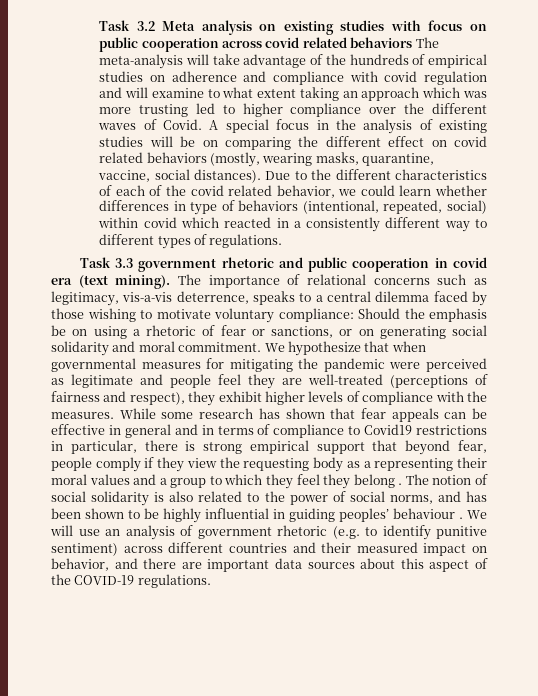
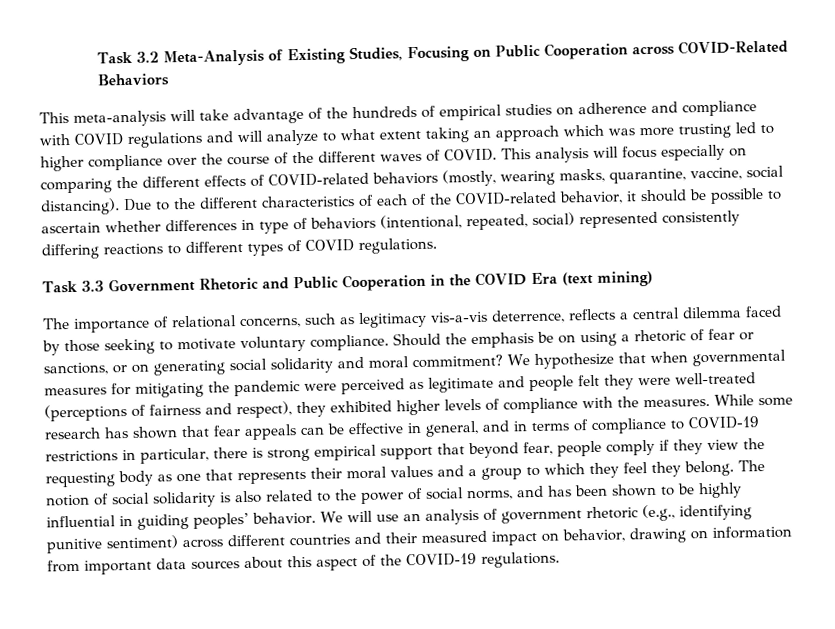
- Task 3.2 Meta analysis on existing studies with focus on public cooperation across covid related behaviors The meta-analysis will take advantage of the hundreds of empirical studies on adherence and compliance with covid regulation and will examine to what extent taking an approach which was more trusting led to higher compliance over the different waves of Covid. A special focus in the analysis of existing studies will be on comparing the different effect on covid related behaviors (mostly, wearing masks, quarantine, vaccine, social distances).
+ Task 3.2 Meta-Analysis of Existing Studies, Focusing on Public Cooperation across COVID-Related Behaviors
+ This meta-analysis will take advantage of the hundreds of empirical studies on adherence and compliance with COVID regulations and will analyze to what extent taking an approach which was more trusting led to higher compliance over the course of the different waves of COVID. This analysis will focus especially on comparing the different effects of COVID-related behaviors (mostly, wearing masks, quarantine, vaccine, social distancing).
- Due to the different characteristics of each of the covid related behavior, we could learn whether differences in type of behaviors (intentional, repeated, social) within covid which reacted in a consistently different way to different types of regulations.
+ Due to the different characteristics of each of the COVID-related behavior, it should be possible to ascertain whether differences in type of behaviors (intentional, repeated, social) represented consistently differing reactions to different types of COVID regulations.
- Task 3.3 government rhetoric and public cooperation in covid era (text mining). The importance of relational concerns such as legitimacy, vis-a-vis deterrence, speaks to a central dilemma faced by those wishing to motivate voluntary compliance: Should the emphasis be on using a rhetoric of fear or sanctions, or on generating social solidarity and moral commitment.
+ Task 3.3 Government Rhetoric and Public Cooperation in the COVID Era (text mining)
+ The importance of relational concerns, such as legitimacy vis-a-vis deterrence, reflects a central dilemma faced by those seeking to motivate voluntary compliance. Should the emphasis be on using a rhetoric of fear or sanctions, or on generating social solidarity and moral commitment?
- We hypothesize that when governmental measures for mitigating the pandemic were perceived as legitimate and people feel they are well-treated (perceptions of fairness and respect), they exhibit higher levels of compliance with the measures.
+ We hypothesize that when governmental measures for mitigating the pandemic were perceived as legitimate and people felt they were well-treated (perceptions of fairness and respect), they exhibited higher levels of compliance with the measures.
- While some research has shown that fear appeals can be effective in general and in terms of compliance to Covid19 restrictions in particular, there is strong empirical support that beyond fear, people comply if they view the requesting body as a representing their moral values and a group to which they feel they belong .
+ While some research has shown that fear appeals can be effective in general, and in terms of compliance to COVID-19 restrictions in particular, there is strong empirical support that beyond fear, people comply if they view the requesting body as one that represents their moral values and a group to which they feel they belong.
- The notion of social solidarity is also related to the power of social norms, and has been shown to be highly influential in guiding peoples’ behaviour .
+ The notion of social solidarity is also related to the power of social norms, and has been shown to be highly influential in guiding peoples’ behavior.
- We will use an analysis of government rhetoric (e.g. to identify punitive sentiment) across different countries and their measured impact on behavior, and there are important data sources about this aspect of the COVID-19 regulations.
+ We will use an analysis of government rhetoric (e.g., identifying punitive sentiment) across different countries and their measured impact on behavior, drawing on information from important data sources about this aspect of the COVID-19 regulations.

